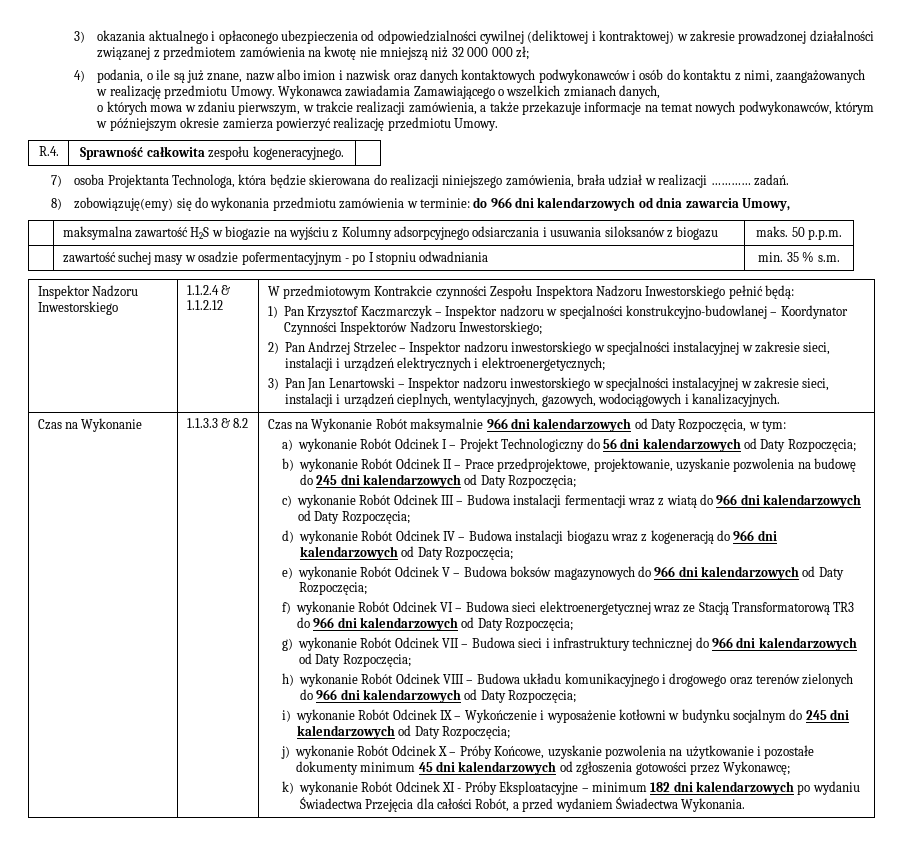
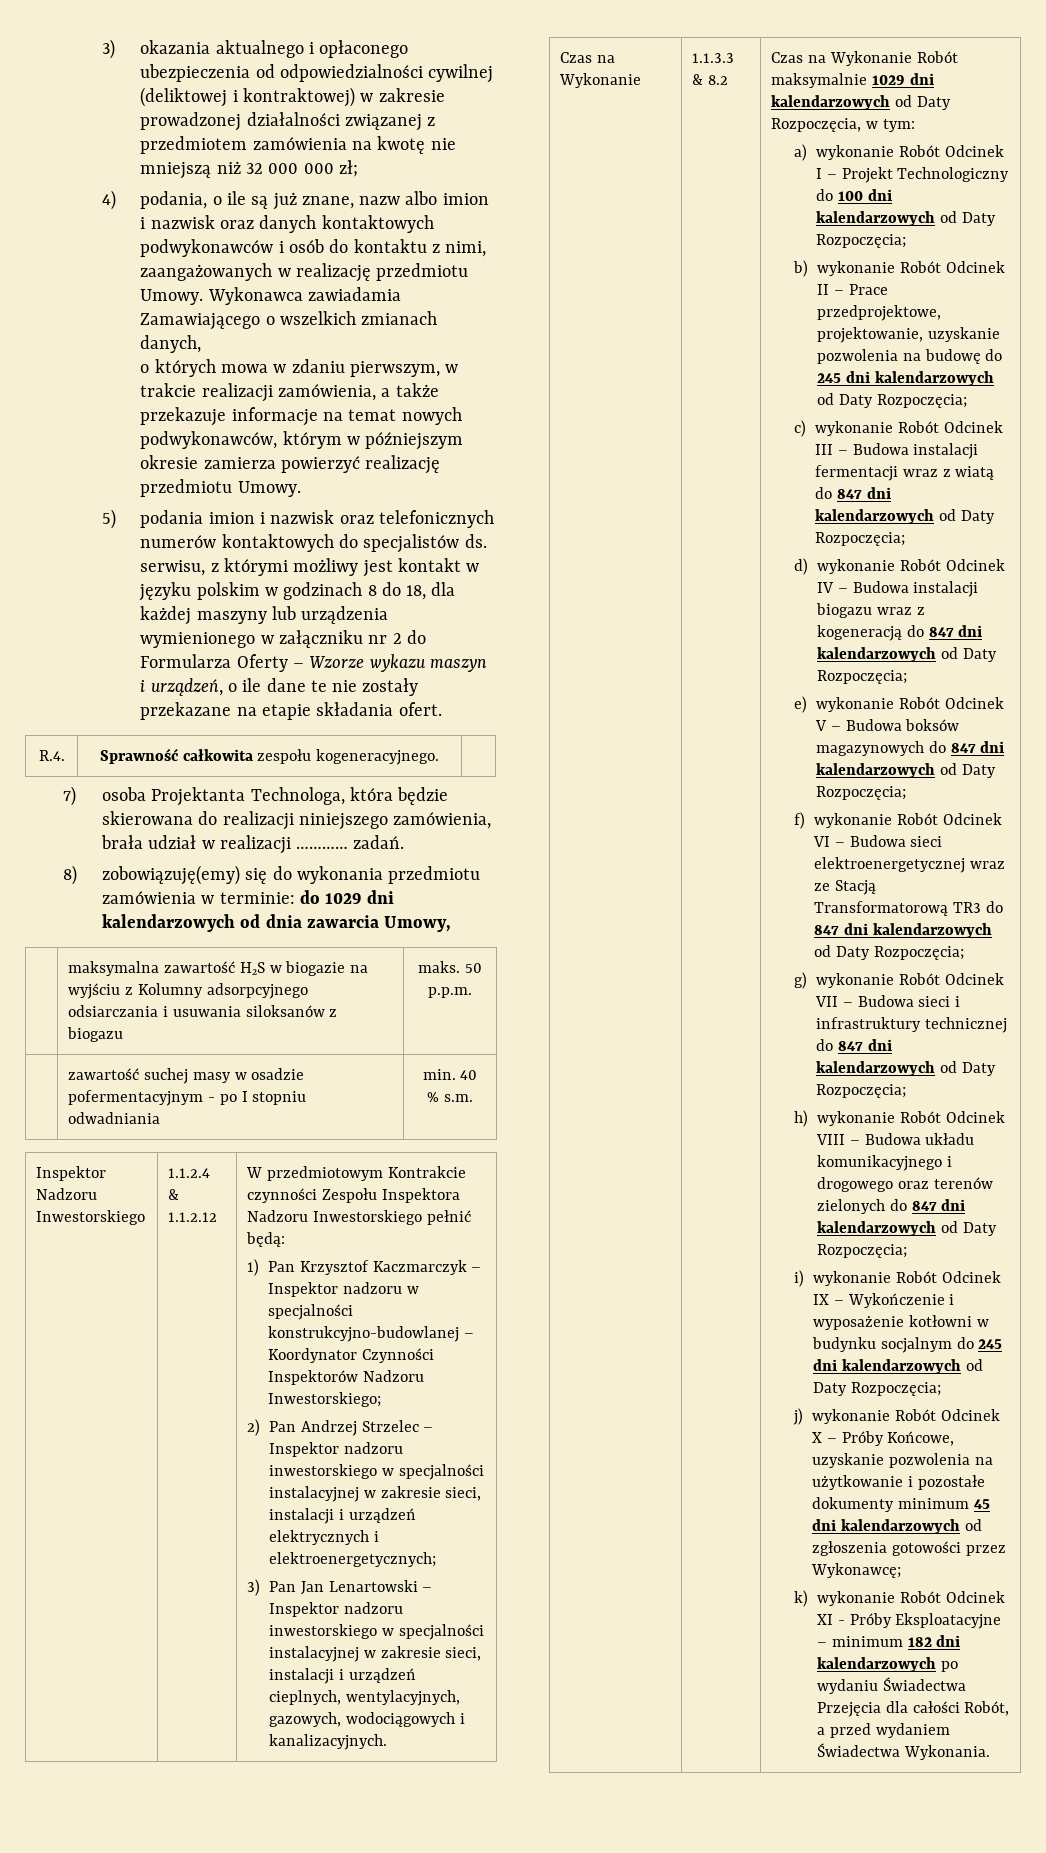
+ 5) podania imion i nazwisk oraz telefonicznych numerów kontaktowych do specjalistów ds. serwisu, z którymi możliwy jest kontakt w języku polskim w godzinach 8 do 18, dla każdej maszyny lub urządzenia wymienionego w załączniku nr 2 do Formularza Oferty – Wzorze wykazu maszyn i urządzeń, o ile dane te nie zostały przekazane na etapie składania ofert.
- 8) zobowiązuję(emy) się do wykonania przedmiotu zamówienia w terminie: do 966 dni kalendarzowych od dnia zawarcia Umowy,
+ 8) zobowiązuję(emy) się do wykonania przedmiotu zamówienia w terminie: do 1029 dni kalendarzowych od dnia zawarcia Umowy,
- | zawartość suchej masy w osadzie pofermentacyjnym - po I stopniu odwadniania | min. 35 % s.m.
+ | zawartość suchej masy w osadzie pofermentacyjnym - po I stopniu odwadniania | min. 40 % s.m.
- Czas na Wykonanie Robót maksymalnie 966 dni kalendarzowych od Daty Rozpoczęcia, w tym:
+ Czas na Wykonanie Robót maksymalnie 1029 dni kalendarzowych od Daty Rozpoczęcia, w tym:
- a) wykonanie Robót Odcinek I – Projekt Technologiczny do 56 dni kalendarzowych od Daty Rozpoczęcia;
+ a) wykonanie Robót Odcinek I – Projekt Technologiczny do 100 dni kalendarzowych od Daty Rozpoczęcia;
- c) wykonanie Robót Odcinek III – Budowa instalacji fermentacji wraz z wiatą do 966 dni kalendarzowych od Daty Rozpoczęcia;
+ c) wykonanie Robót Odcinek III – Budowa instalacji fermentacji wraz z wiatą do 847 dni kalendarzowych od Daty Rozpoczęcia;
- d) wykonanie Robót Odcinek IV – Budowa instalacji biogazu wraz z kogeneracją do 966 dni kalendarzowych od Daty Rozpoczęcia;
+ d) wykonanie Robót Odcinek IV – Budowa instalacji biogazu wraz z kogeneracją do 847 dni kalendarzowych od Daty Rozpoczęcia;
- e) wykonanie Robót Odcinek V – Budowa boksów magazynowych do 966 dni kalendarzowych od Daty Rozpoczęcia;
+ e) wykonanie Robót Odcinek V – Budowa boksów magazynowych do 847 dni kalendarzowych od Daty Rozpoczęcia;
- f) wykonanie Robót Odcinek VI – Budowa sieci elektroenergetycznej wraz ze Stacją Transformatorową TR3 do 966 dni kalendarzowych od Daty Rozpoczęcia;
+ f) wykonanie Robót Odcinek VI – Budowa sieci elektroenergetycznej wraz ze Stacją Transformatorową TR3 do 847 dni kalendarzowych od Daty Rozpoczęcia;
- g) wykonanie Robót Odcinek VII – Budowa sieci i infrastruktury technicznej do 966 dni kalendarzowych od Daty Rozpoczęcia;
+ g) wykonanie Robót Odcinek VII – Budowa sieci i infrastruktury technicznej do 847 dni kalendarzowych od Daty Rozpoczęcia;
- h) wykonanie Robót Odcinek VIII – Budowa układu komunikacyjnego i drogowego oraz terenów zielonych do 966 dni kalendarzowych od Daty Rozpoczęcia;
+ h) wykonanie Robót Odcinek VIII – Budowa układu komunikacyjnego i drogowego oraz terenów zielonych do 847 dni kalendarzowych od Daty Rozpoczęcia;

